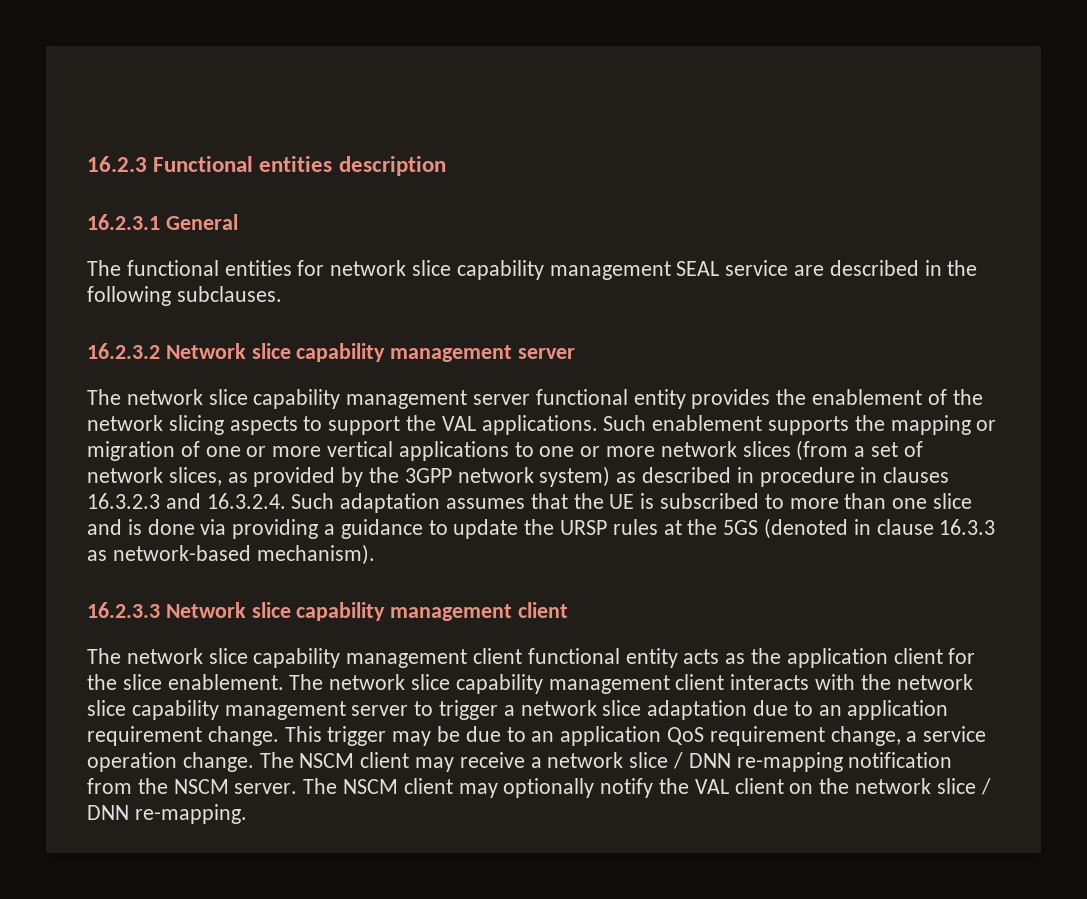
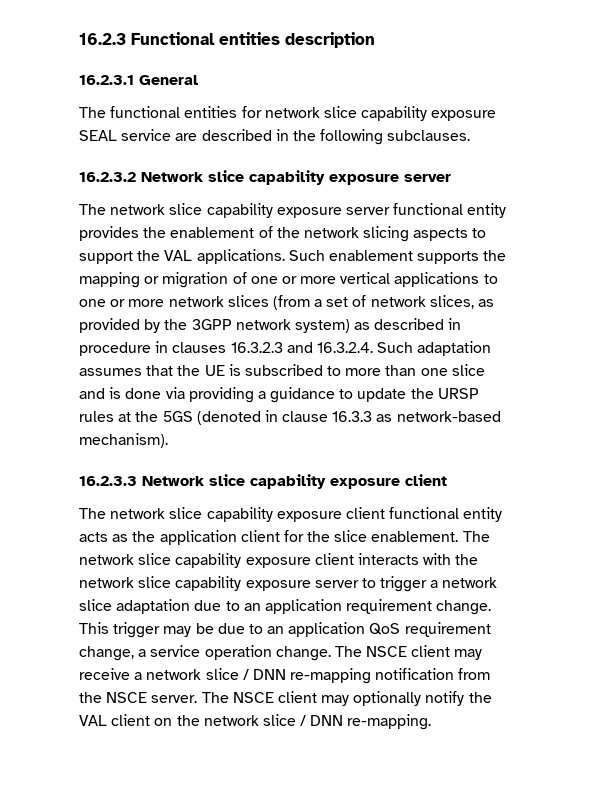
- The functional entities for network slice capability management SEAL service are described in the following subclauses.
+ The functional entities for network slice capability exposure SEAL service are described in the following subclauses.
- 16.2.3.2 Network slice capability management server
+ 16.2.3.2 Network slice capability exposure server
- The network slice capability management server functional entity provides the enablement of the network slicing aspects to support the VAL applications.
+ The network slice capability exposure server functional entity provides the enablement of the network slicing aspects to support the VAL applications.
- 16.2.3.3 Network slice capability management client
+ 16.2.3.3 Network slice capability exposure client
- The network slice capability management client functional entity acts as the application client for the slice enablement.
+ The network slice capability exposure client functional entity acts as the application client for the slice enablement.
- The network slice capability management client interacts with the network slice capability management server to trigger a network slice adaptation due to an application requirement change.
+ The network slice capability exposure client interacts with the network slice capability exposure server to trigger a network slice adaptation due to an application requirement change.
- The NSCM client may receive a network slice / DNN re-mapping notification from the NSCM server.
+ The NSCE client may receive a network slice / DNN re-mapping notification from the NSCE server.
- The NSCM client may optionally notify the VAL client on the network slice / DNN re-mapping.
+ The NSCE client may optionally notify the VAL client on the network slice / DNN re-mapping.

